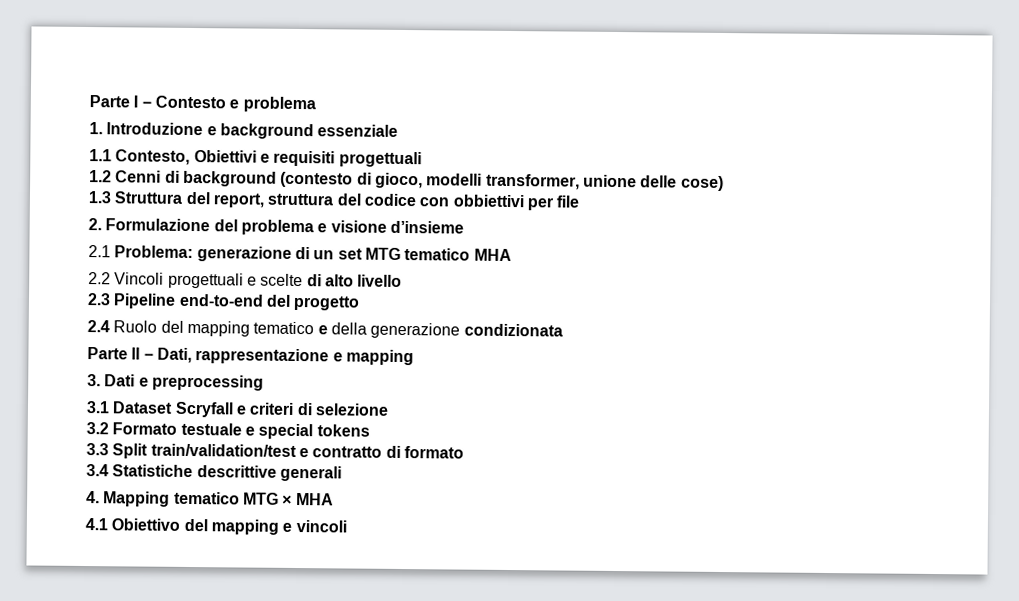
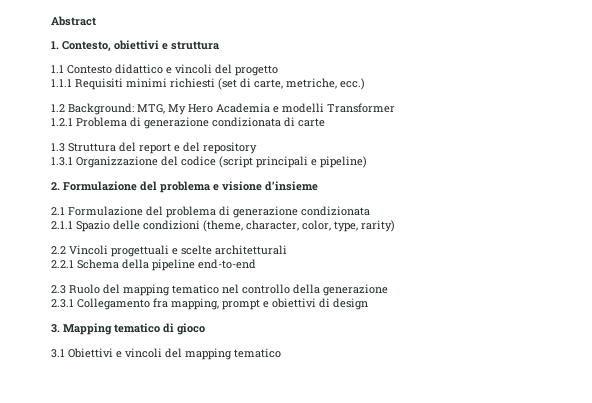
- Parte I – Contesto e problema
- 1. Introduzione e background essenziale
- 1.1 Contesto, Obiettivi e requisiti progettuali
- 1.2 Cenni di background (contesto di gioco, modelli transformer, unione delle cose)
- 1.3 Struttura del report, struttura del codice con obbiettivi per file
+ Abstract
+ 1. Contesto, obiettivi e struttura
+ 1.1 Contesto didattico e vincoli del progetto
+ 1.1.1 Requisiti minimi richiesti (set di carte, metriche, ecc.)
+ 1.2 Background: MTG, My Hero Academia e modelli Transformer
+ 1.2.1 Problema di generazione condizionata di carte
+ 1.3 Struttura del report e del repository
+ 1.3.1 Organizzazione del codice (script principali e pipeline)
- 2.1 Problema: generazione di un set MTG tematico MHA
+ 2.1 Formulazione del problema di generazione condizionata
+ 2.1.1 Spazio delle condizioni (theme, character, color, type, rarity)
- 2.2 Vincoli progettuali e scelte di alto livello
- 2.3 Pipeline end-to-end del progetto
- 2.4 Ruolo del mapping tematico e della generazione condizionata
- Parte II – Dati, rappresentazione e mapping
- 3. Dati e preprocessing
- 3.1 Dataset Scryfall e criteri di selezione
- 3.2 Formato testuale e special tokens
- 3.3 Split train/validation/test e contratto di formato
- 3.4 Statistiche descrittive generali
- 4. Mapping tematico MTG × MHA
- 4.1 Obiettivo del mapping e vincoli
+ 2.2 Vincoli progettuali e scelte architetturali
+ 2.2.1 Schema della pipeline end-to-end
+ 2.3 Ruolo del mapping tematico nel controllo della generazione
+ 2.3.1 Collegamento fra mapping, prompt e obiettivi di design
+ 3. Mapping tematico di gioco
+ 3.1 Obiettivi e vincoli del mapping tematico

